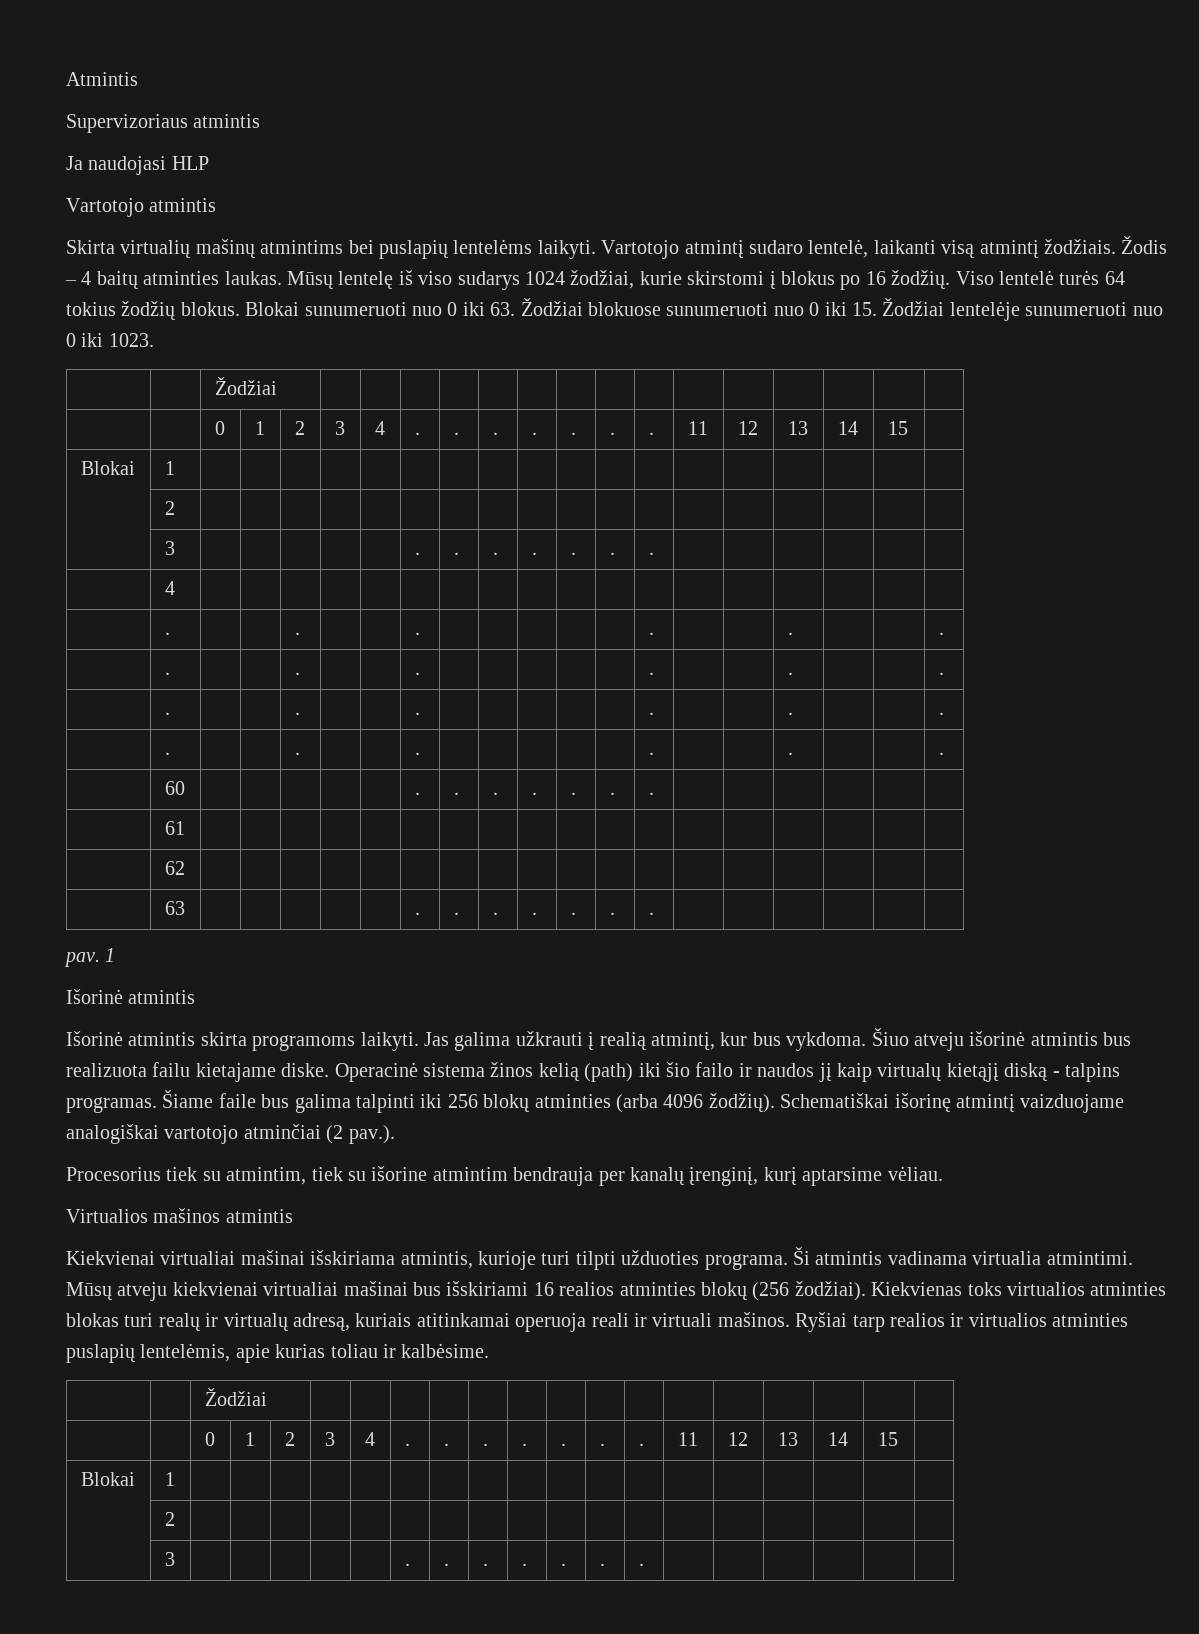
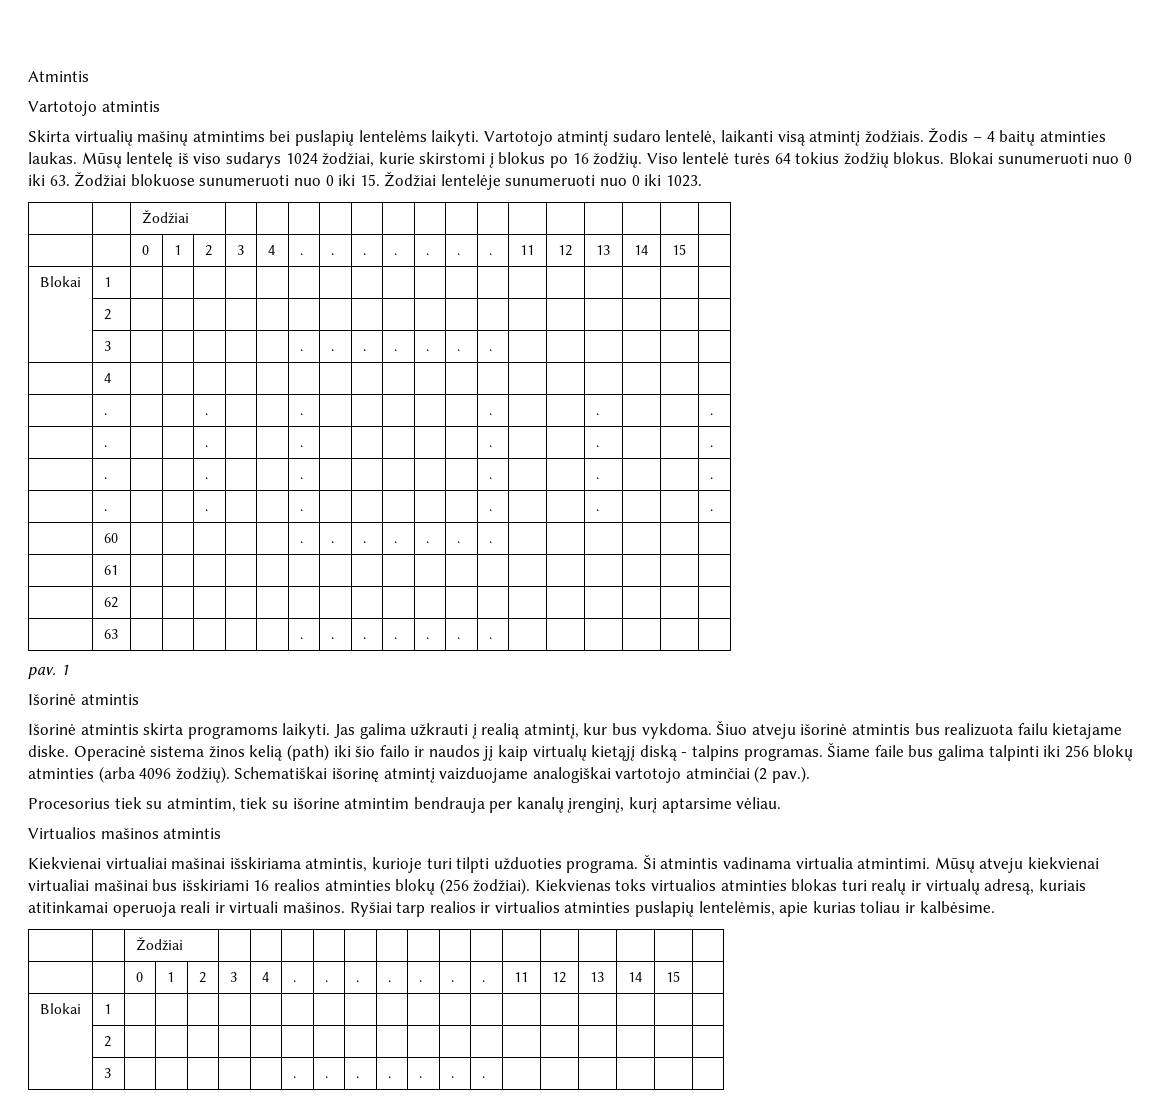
- Supervizoriaus atmintis
- Ja naudojasi HLP

